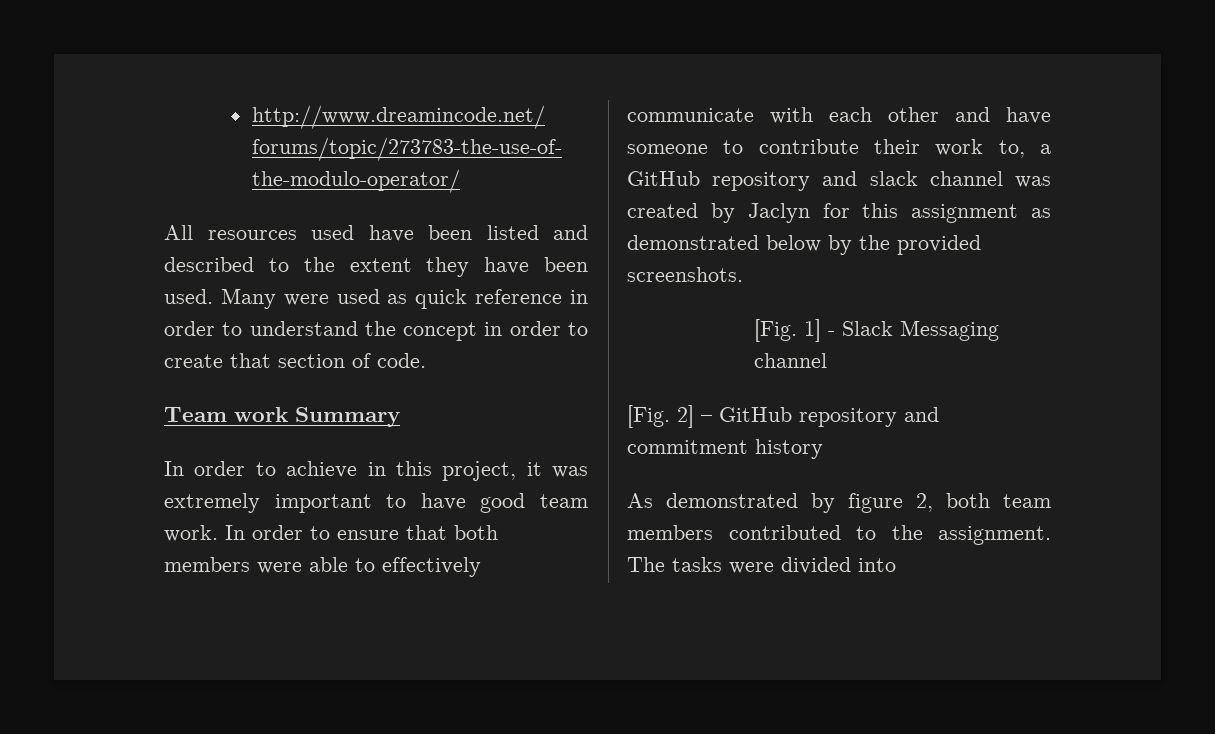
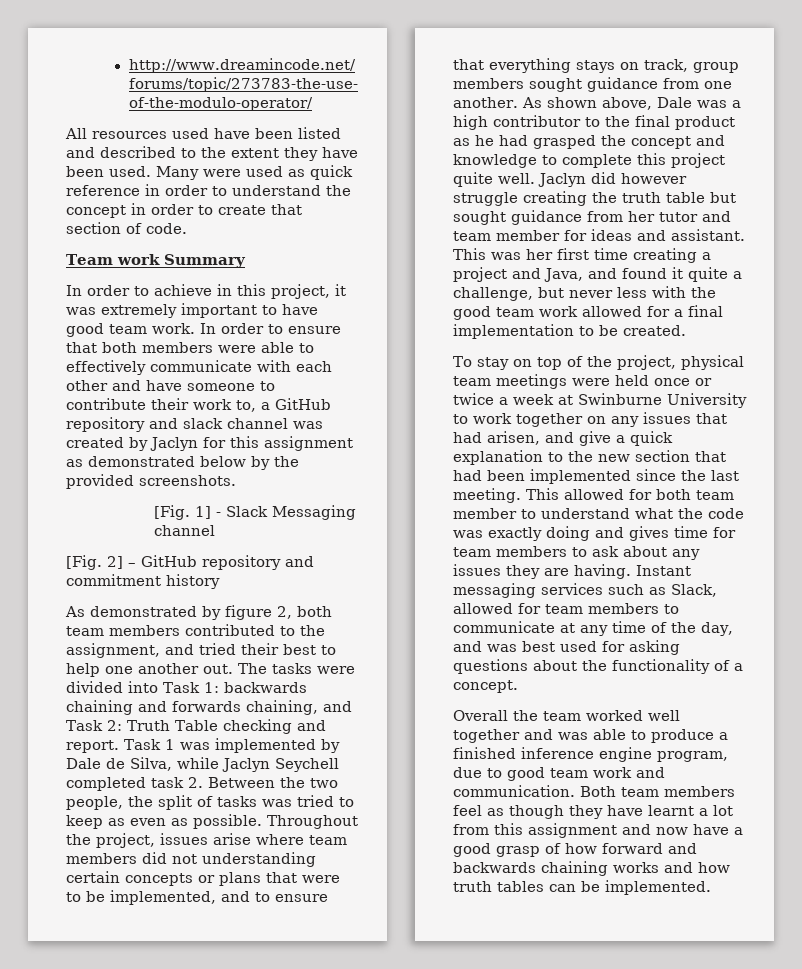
- As demonstrated by figure 2, both team members contributed to the assignment.
+ As demonstrated by figure 2, both team members contributed to the assignment, and tried their best to help one another out.
- The tasks were divided into
+ The tasks were divided into Task 1: backwards chaining and forwards chaining, and Task 2: Truth Table checking and report. Task 1 was implemented by Dale de Silva, while Jaclyn Seychell completed task 2. Between the two people, the split of tasks was tried to keep as even as possible. Throughout the project, issues arise where team members did not understanding certain concepts or plans that were to be implemented, and to ensure that everything stays on track, group members sought guidance from one another. As shown above, Dale was a high contributor to the final product as he had grasped the concept and knowledge to complete this project quite well. Jaclyn did however struggle creating the truth table but sought guidance from her tutor and team member for ideas and assistant. This was her first time creating a project and Java, and found it quite a challenge, but never less with the good team work allowed for a final implementation to be created.
+ To stay on top of the project, physical team meetings were held once or twice a week at Swinburne University to work together on any issues that had arisen, and give a quick explanation to the new section that had been implemented since the last meeting. This allowed for both team member to understand what the code was exactly doing and gives time for team members to ask about any issues they are having. Instant messaging services such as Slack, allowed for team members to communicate at any time of the day, and was best used for asking questions about the functionality of a concept.
+ Overall the team worked well together and was able to produce a finished inference engine program, due to good team work and communication. Both team members feel as though they have learnt a lot from this assignment and now have a good grasp of how forward and backwards chaining works and how truth tables can be implemented.

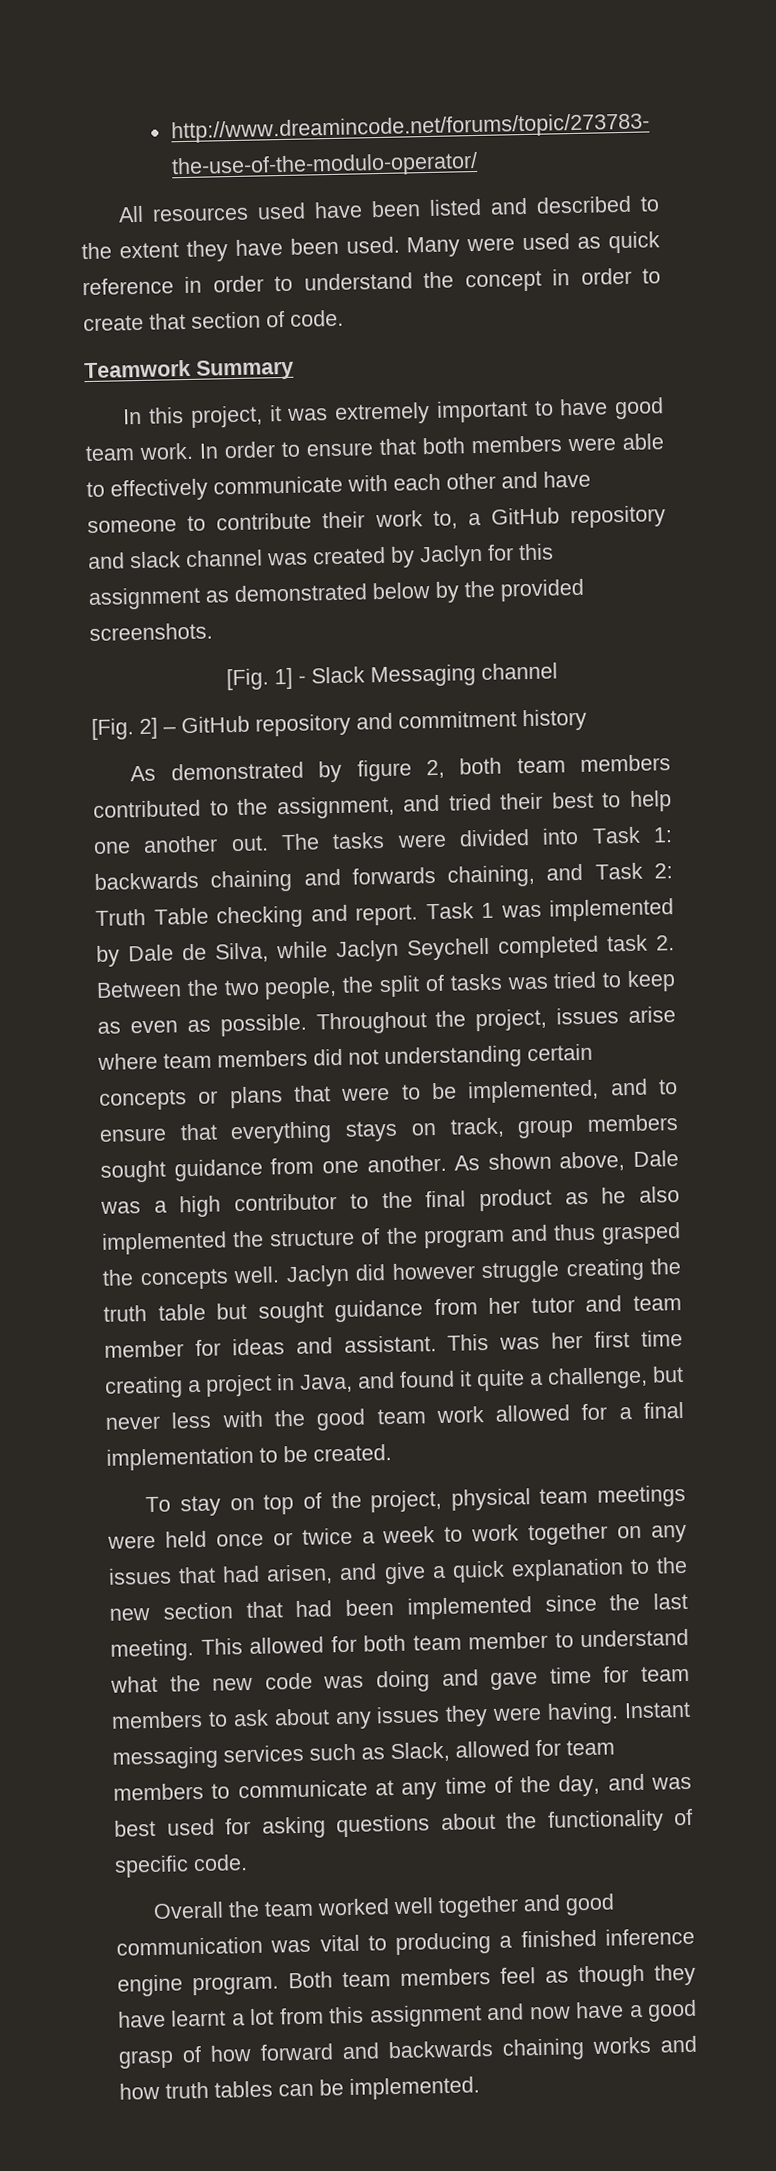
- Team work Summary
+ Teamwork Summary
- In order to achieve in this project, it was extremely important to have good team work.
+ In this project, it was extremely important to have good team work.
- As shown above, Dale was a high contributor to the final product as he had grasped the concept and knowledge to complete this project quite well.
+ As shown above, Dale was a high contributor to the final product as he also implemented the structure of the program and thus grasped the concepts well.
- This was her first time creating a project and Java, and found it quite a challenge, but never less with the good team work allowed for a final implementation to be created.
+ This was her first time creating a project in Java, and found it quite a challenge, but never less with the good team work allowed for a final implementation to be created.
- To stay on top of the project, physical team meetings were held once or twice a week at Swinburne University to work together on any issues that had arisen, and give a quick explanation to the new section that had been implemented since the last meeting.
+ To stay on top of the project, physical team meetings were held once or twice a week to work together on any issues that had arisen, and give a quick explanation to the new section that had been implemented since the last meeting.
- This allowed for both team member to understand what the code was exactly doing and gives time for team members to ask about any issues they are having.
+ This allowed for both team member to understand what the new code was doing and gave time for team members to ask about any issues they were having.
- Instant messaging services such as Slack, allowed for team members to communicate at any time of the day, and was best used for asking questions about the functionality of a concept.
+ Instant messaging services such as Slack, allowed for team members to communicate at any time of the day, and was best used for asking questions about the functionality of specific code.
- Overall the team worked well together and was able to produce a finished inference engine program, due to good team work and communication.
+ Overall the team worked well together and good communication was vital to producing a finished inference engine program.

